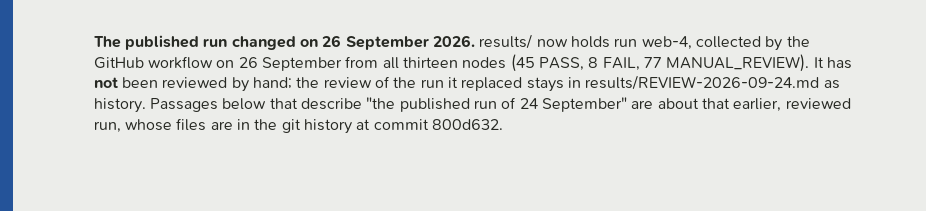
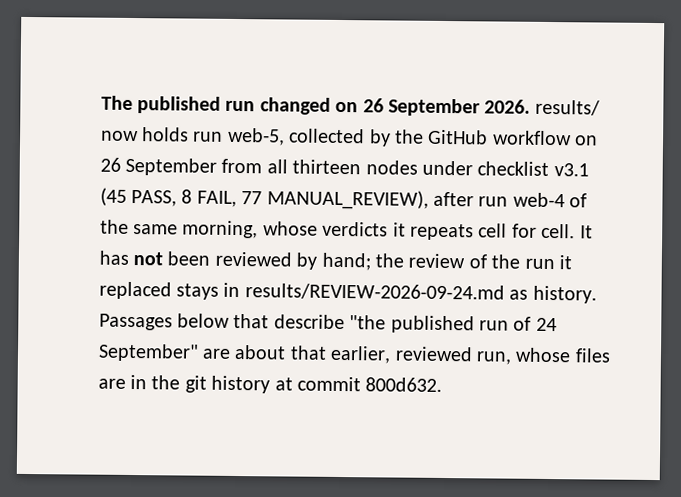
- The published run changed on 26 September 2026. results/ now holds run web-4, collected by the GitHub workflow on 26 September from all thirteen nodes (45 PASS, 8 FAIL, 77 MANUAL_REVIEW).
+ The published run changed on 26 September 2026. results/ now holds run web-5, collected by the GitHub workflow on 26 September from all thirteen nodes under checklist v3.1 (45 PASS, 8 FAIL, 77 MANUAL_REVIEW), after run web-4 of the same morning, whose verdicts it repeats cell for cell.

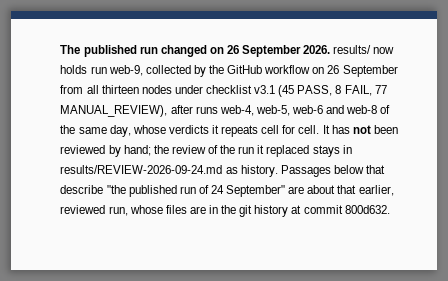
- The published run changed on 26 September 2026. results/ now holds run web-5, collected by the GitHub workflow on 26 September from all thirteen nodes under checklist v3.1 (45 PASS, 8 FAIL, 77 MANUAL_REVIEW), after run web-4 of the same morning, whose verdicts it repeats cell for cell.
+ The published run changed on 26 September 2026. results/ now holds run web-9, collected by the GitHub workflow on 26 September from all thirteen nodes under checklist v3.1 (45 PASS, 8 FAIL, 77 MANUAL_REVIEW), after runs web-4, web-5, web-6 and web-8 of the same day, whose verdicts it repeats cell for cell.

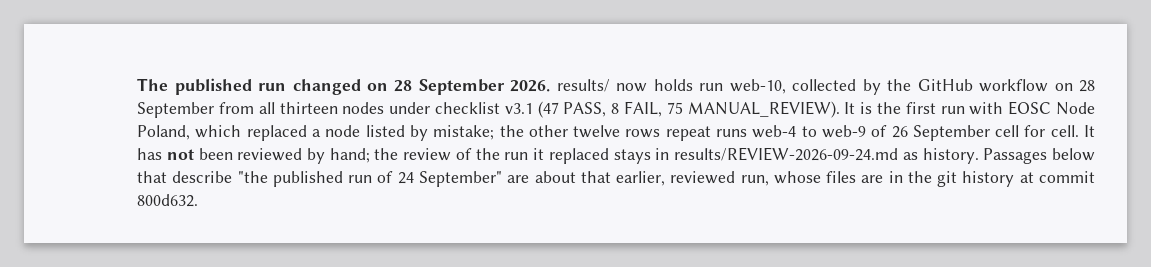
- The published run changed on 26 September 2026. results/ now holds run web-9, collected by the GitHub workflow on 26 September from all thirteen nodes under checklist v3.1 (45 PASS, 8 FAIL, 77 MANUAL_REVIEW), after runs web-4, web-5, web-6 and web-8 of the same day, whose verdicts it repeats cell for cell.
+ The published run changed on 28 September 2026. results/ now holds run web-10, collected by the GitHub workflow on 28 September from all thirteen nodes under checklist v3.1 (47 PASS, 8 FAIL, 75 MANUAL_REVIEW). It is the first run with EOSC Node Poland, which replaced a node listed by mistake; the other twelve rows repeat runs web-4 to web-9 of 26 September cell for cell.

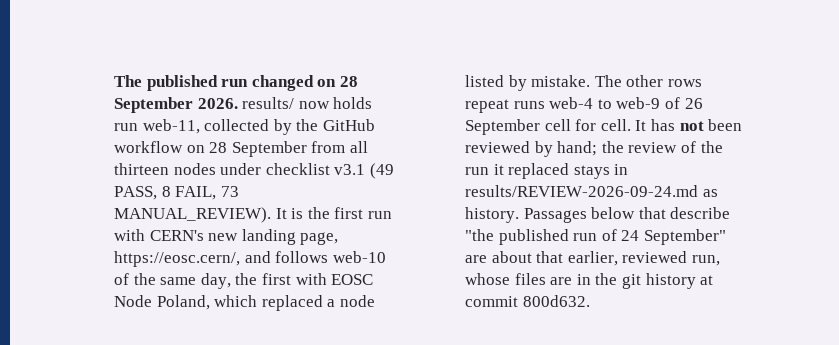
- The published run changed on 28 September 2026. results/ now holds run web-10, collected by the GitHub workflow on 28 September from all thirteen nodes under checklist v3.1 (47 PASS, 8 FAIL, 75 MANUAL_REVIEW).
+ The published run changed on 28 September 2026. results/ now holds run web-11, collected by the GitHub workflow on 28 September from all thirteen nodes under checklist v3.1 (49 PASS, 8 FAIL, 73 MANUAL_REVIEW).
- It is the first run with EOSC Node Poland, which replaced a node listed by mistake; the other twelve rows repeat runs web-4 to web-9 of 26 September cell for cell.
+ It is the first run with CERN's new landing page, https://eosc.cern/, and follows web-10 of the same day, the first with EOSC Node Poland, which replaced a node listed by mistake. The other rows repeat runs web-4 to web-9 of 26 September cell for cell.

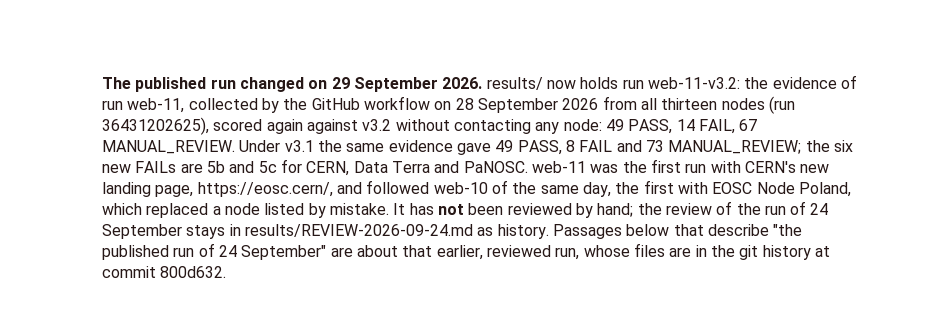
- The published run changed on 28 September 2026. results/ now holds run web-11, collected by the GitHub workflow on 28 September from all thirteen nodes under checklist v3.1 (49 PASS, 8 FAIL, 73 MANUAL_REVIEW). It is the first run with CERN's new landing page, https://eosc.cern/, and follows web-10 of the same day, the first with EOSC Node Poland, which replaced a node listed by mistake.
+ The published run changed on 29 September 2026. results/ now holds run web-11-v3.2: the evidence of run web-11, collected by the GitHub workflow on 28 September 2026 from all thirteen nodes (run 36431202625), scored again against v3.2 without contacting any node: 49 PASS, 14 FAIL, 67 MANUAL_REVIEW. Under v3.1 the same evidence gave 49 PASS, 8 FAIL and 73 MANUAL_REVIEW; the six new FAILs are 5b and 5c for CERN, Data Terra and PaNOSC. web-11 was the first run with CERN's new landing page, https://eosc.cern/, and followed web-10 of the same day, the first with EOSC Node Poland, which replaced a node listed by mistake.
- The other rows repeat runs web-4 to web-9 of 26 September cell for cell.
- It has not been reviewed by hand; the review of the run it replaced stays in results/REVIEW-2026-09-24.md as history.
+ It has not been reviewed by hand; the review of the run of 24 September stays in results/REVIEW-2026-09-24.md as history.

